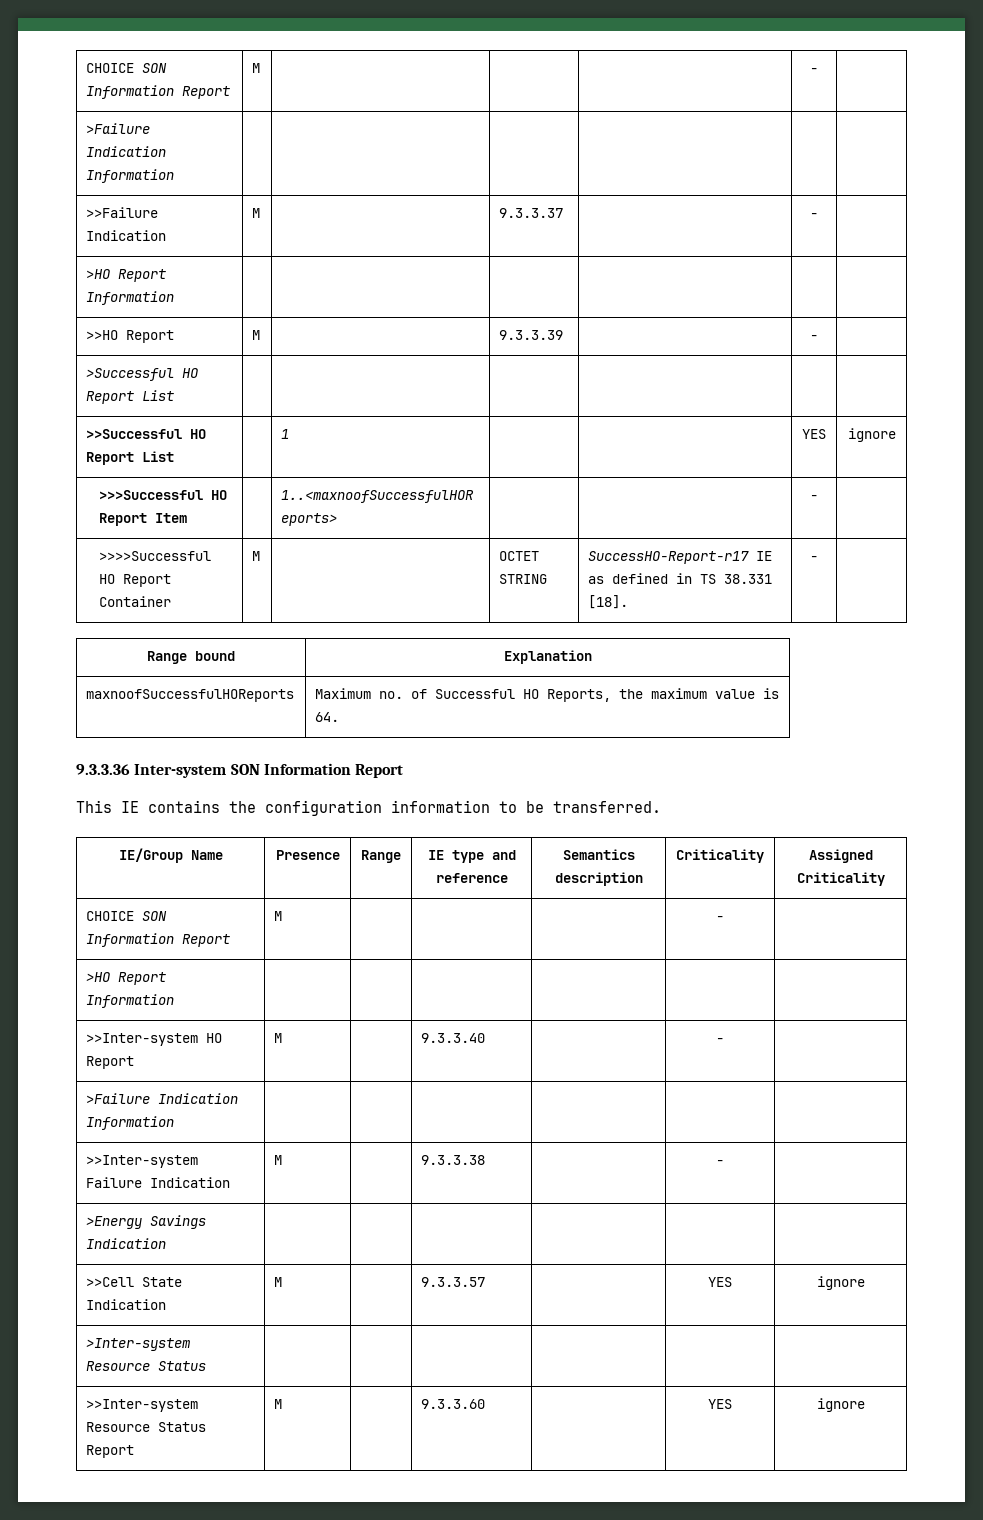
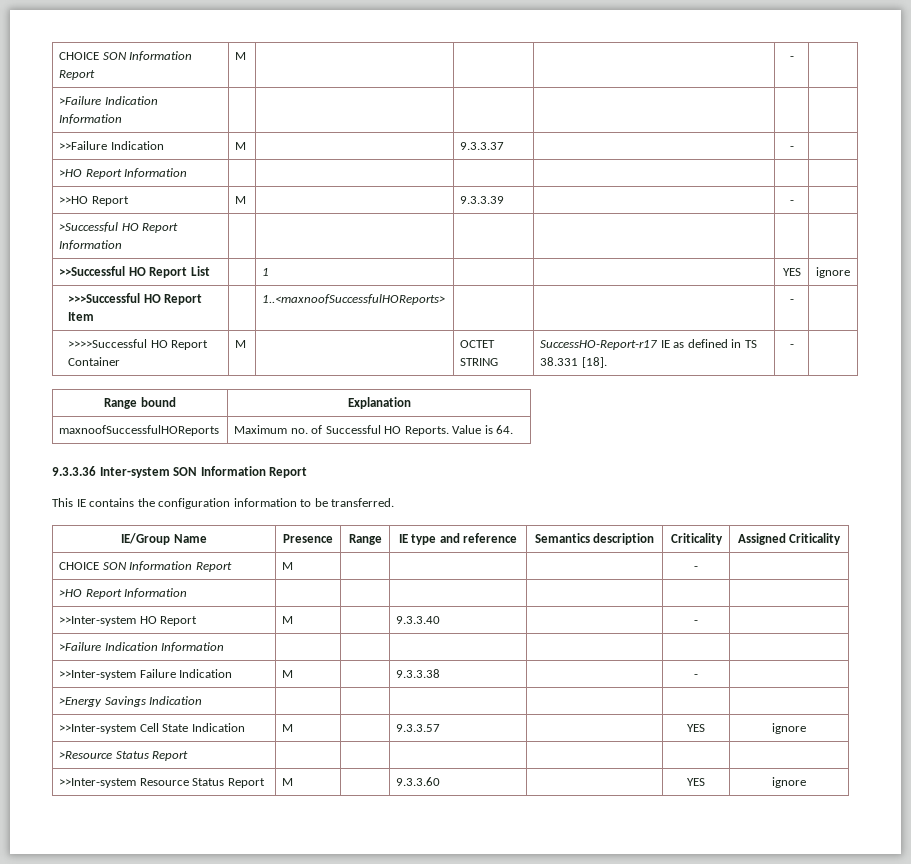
- >Successful HO Report List | | | | | |
+ >Successful HO Report Information | | | | | |
- maxnoofSuccessfulHOReports | Maximum no. of Successful HO Reports, the maximum value is 64.
+ maxnoofSuccessfulHOReports | Maximum no. of Successful HO Reports. Value is 64.
- >>Cell State Indication | M | | 9.3.3.57 | | YES | ignore
+ >>Inter-system Cell State Indication | M | | 9.3.3.57 | | YES | ignore
- >Inter-system Resource Status | | | | | |
+ >Resource Status Report | | | | | |

